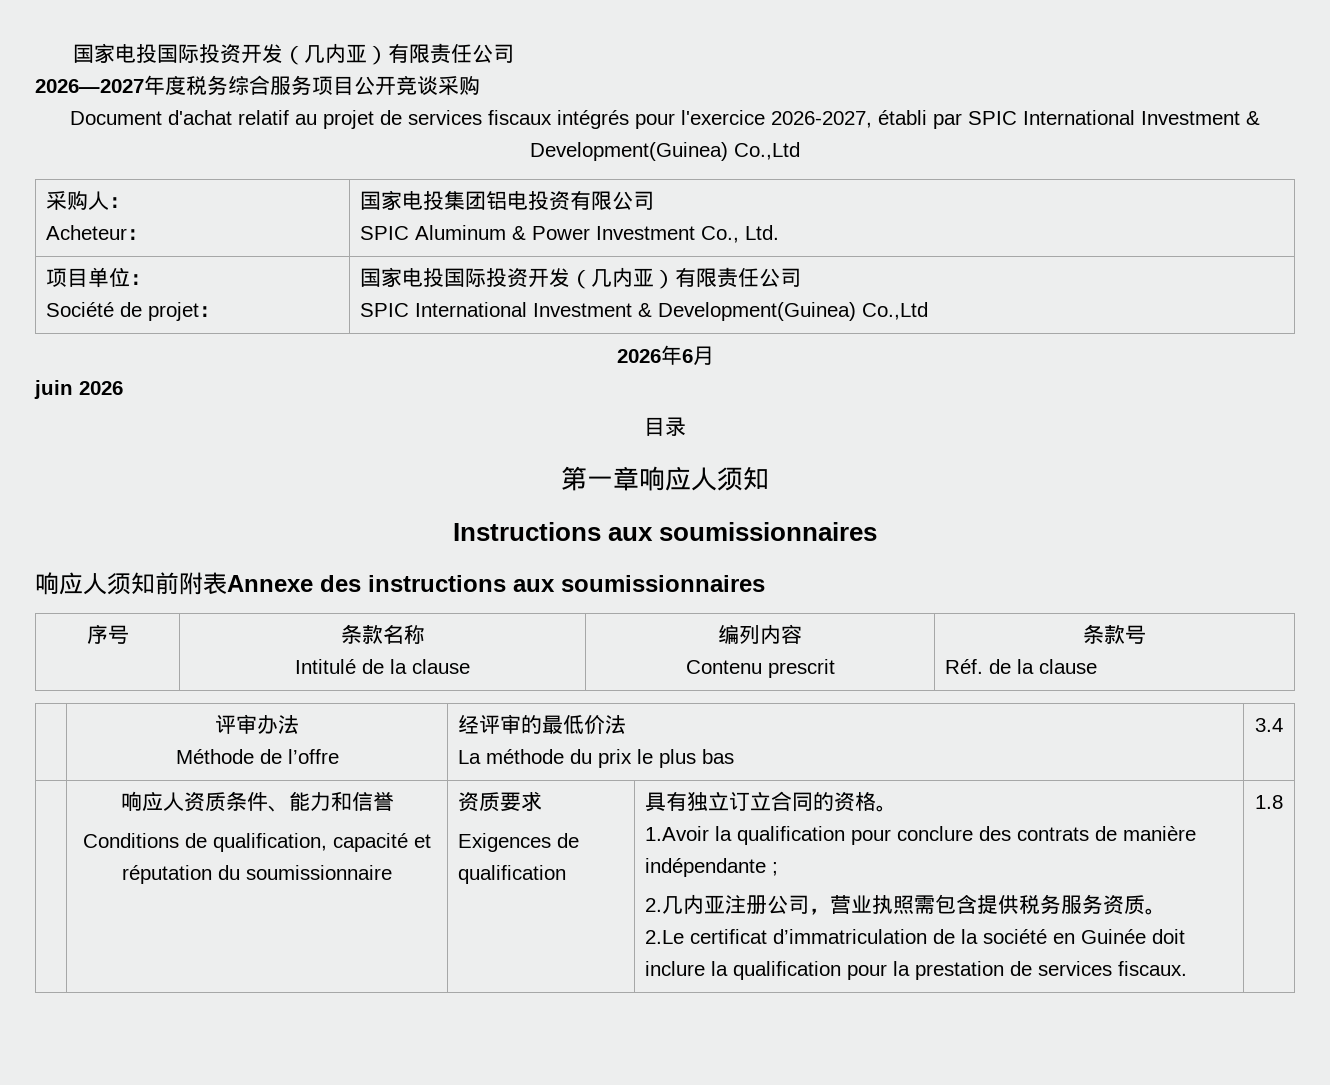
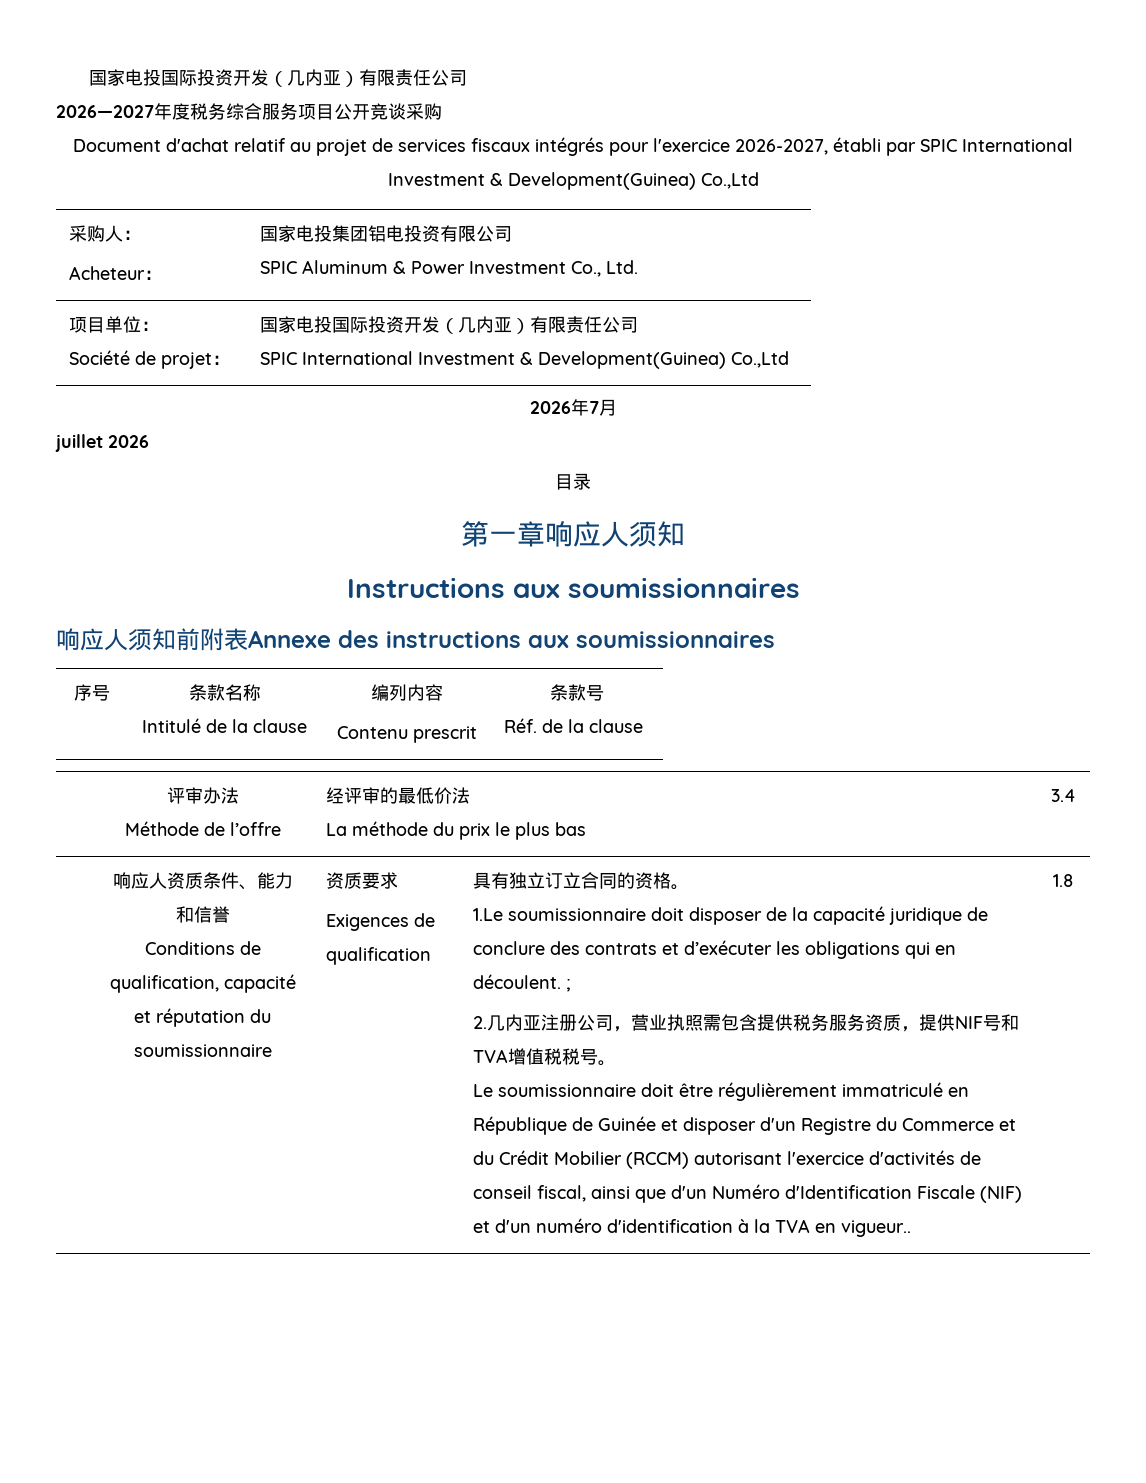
- 2026年6月
+ 2026年7月
- juin 2026
+ juillet 2026
- 1.Avoir la qualification pour conclure des contrats de manière indépendante ;
+ 1.Le soumissionnaire doit disposer de la capacité juridique de conclure des contrats et d’exécuter les obligations qui en découlent. ;
- 2.几内亚注册公司，营业执照需包含提供税务服务资质。
- 2.Le certificat d’immatriculation de la société en Guinée doit inclure la qualification pour la prestation de services fiscaux.
+ 2.几内亚注册公司，营业执照需包含提供税务服务资质，提供NIF号和TVA增值税税号。
+ Le soumissionnaire doit être régulièrement immatriculé en République de Guinée et disposer d'un Registre du Commerce et du Crédit Mobilier (RCCM) autorisant l'exercice d'activités de conseil fiscal, ainsi que d'un Numéro d'Identification Fiscale (NIF) et d'un numéro d'identification à la TVA en vigueur..

